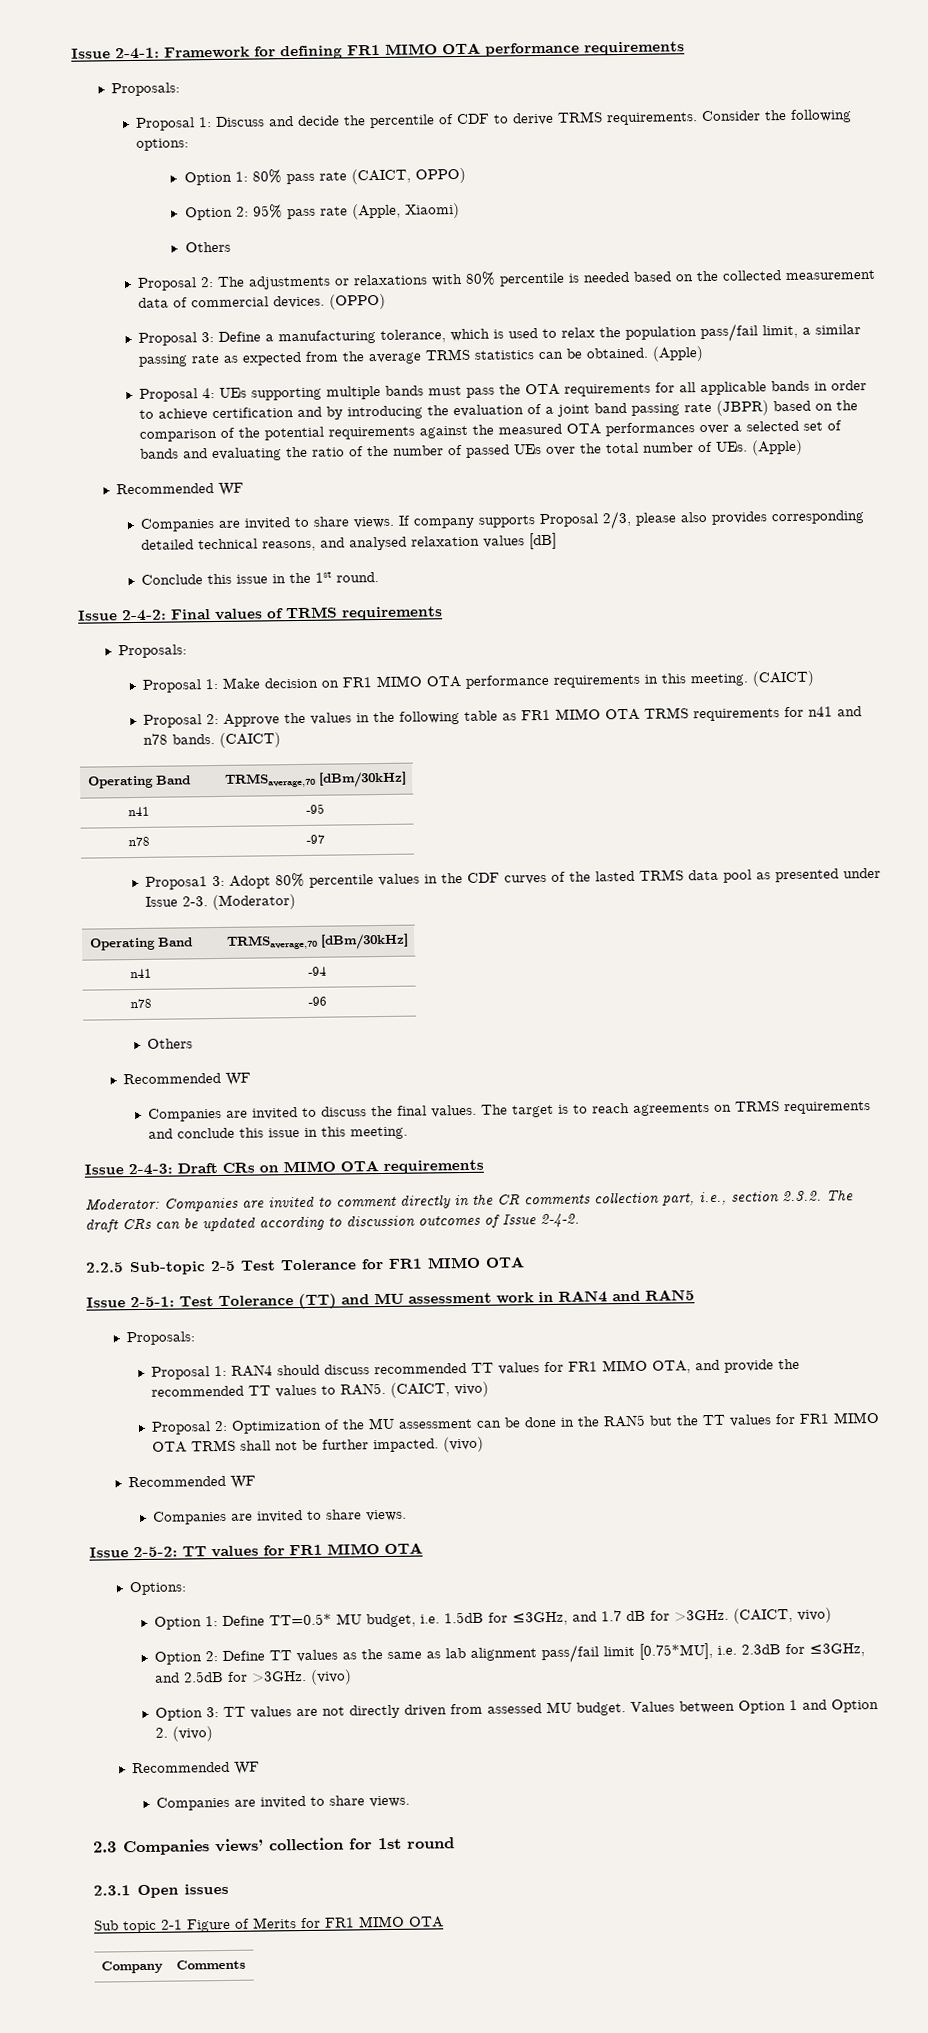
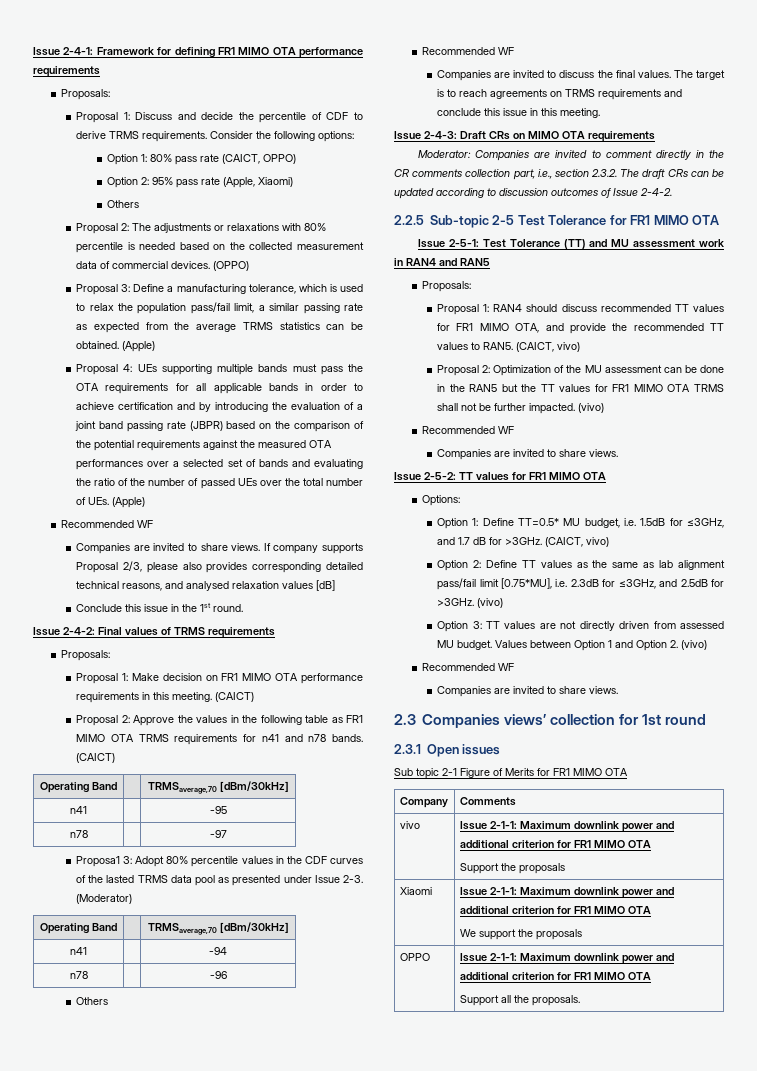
+ vivo | Issue 2-1-1: Maximum downlink power and additional criterion for FR1 MIMO OTA
+ Support the proposals
+ Xiaomi | Issue 2-1-1: Maximum downlink power and additional criterion for FR1 MIMO OTA
+ We support the proposals
+ OPPO | Issue 2-1-1: Maximum downlink power and additional criterion for FR1 MIMO OTA
+ Support all the proposals.

